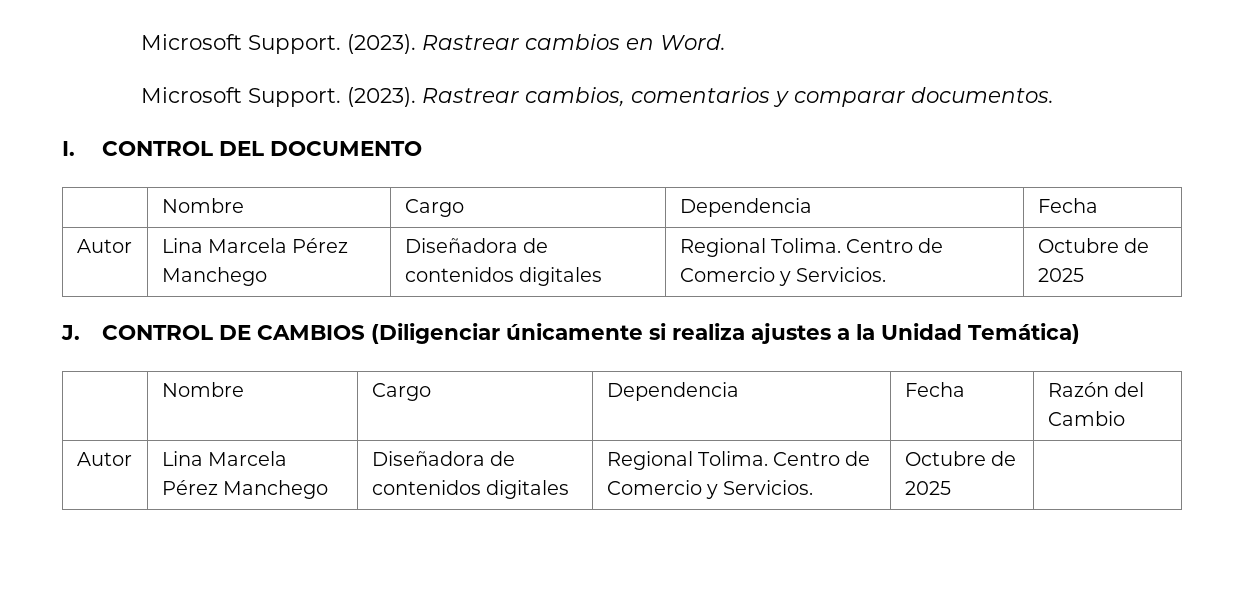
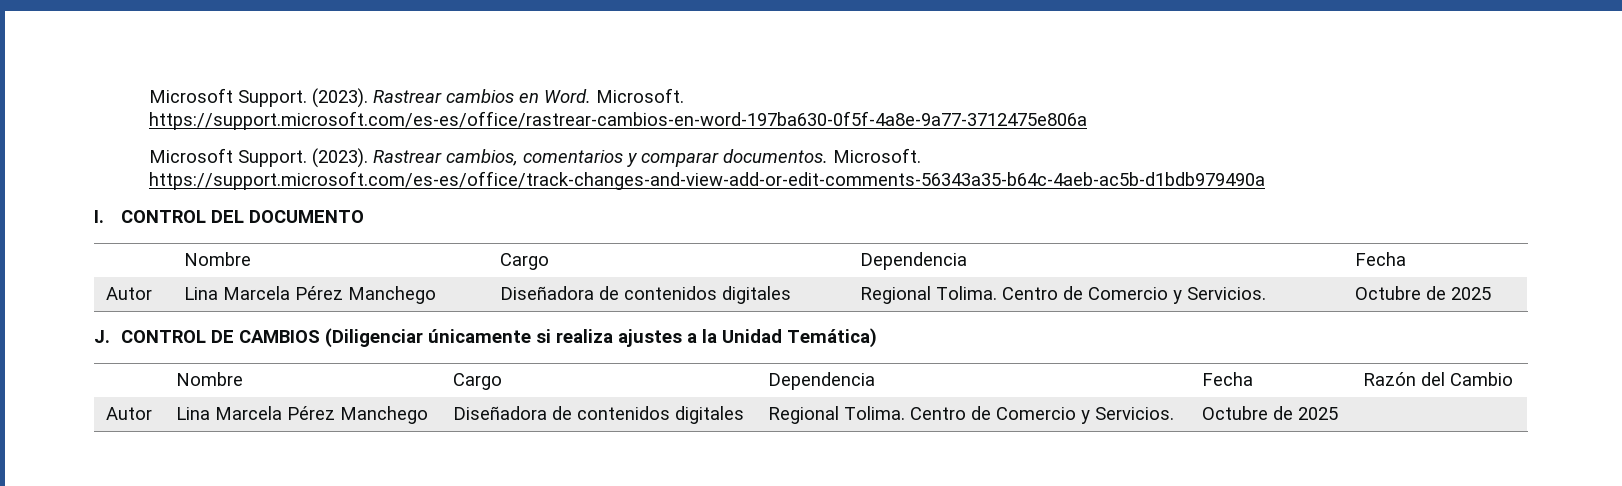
+ Microsoft. https://support.microsoft.com/es-es/office/rastrear-cambios-en-word-197ba630-0f5f-4a8e-9a77-3712475e806a
+ Microsoft. https://support.microsoft.com/es-es/office/track-changes-and-view-add-or-edit-comments-56343a35-b64c-4aeb-ac5b-d1bdb979490a

